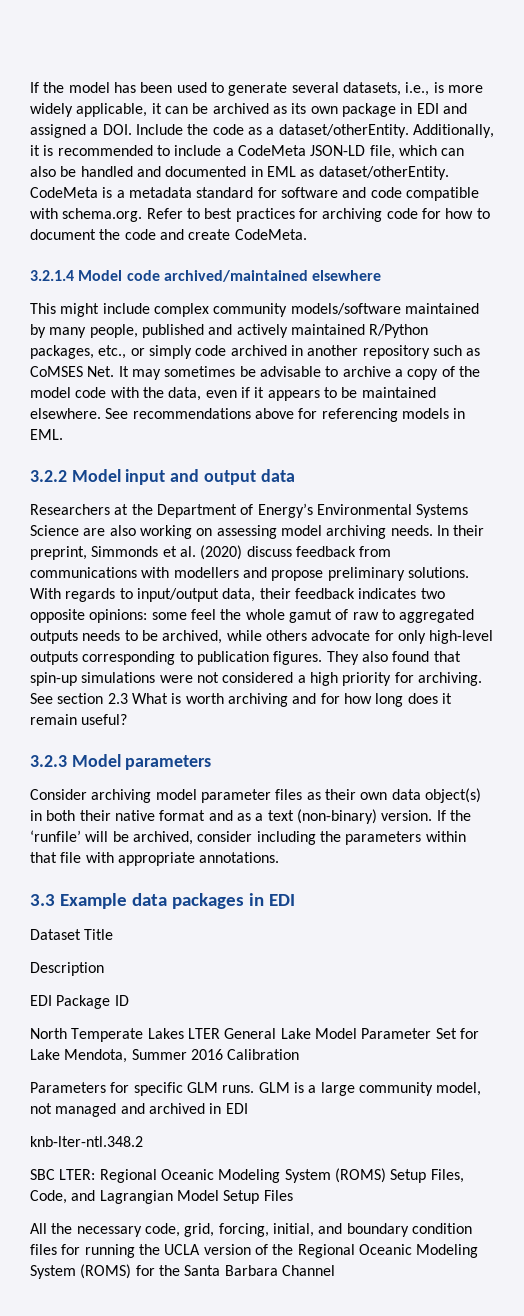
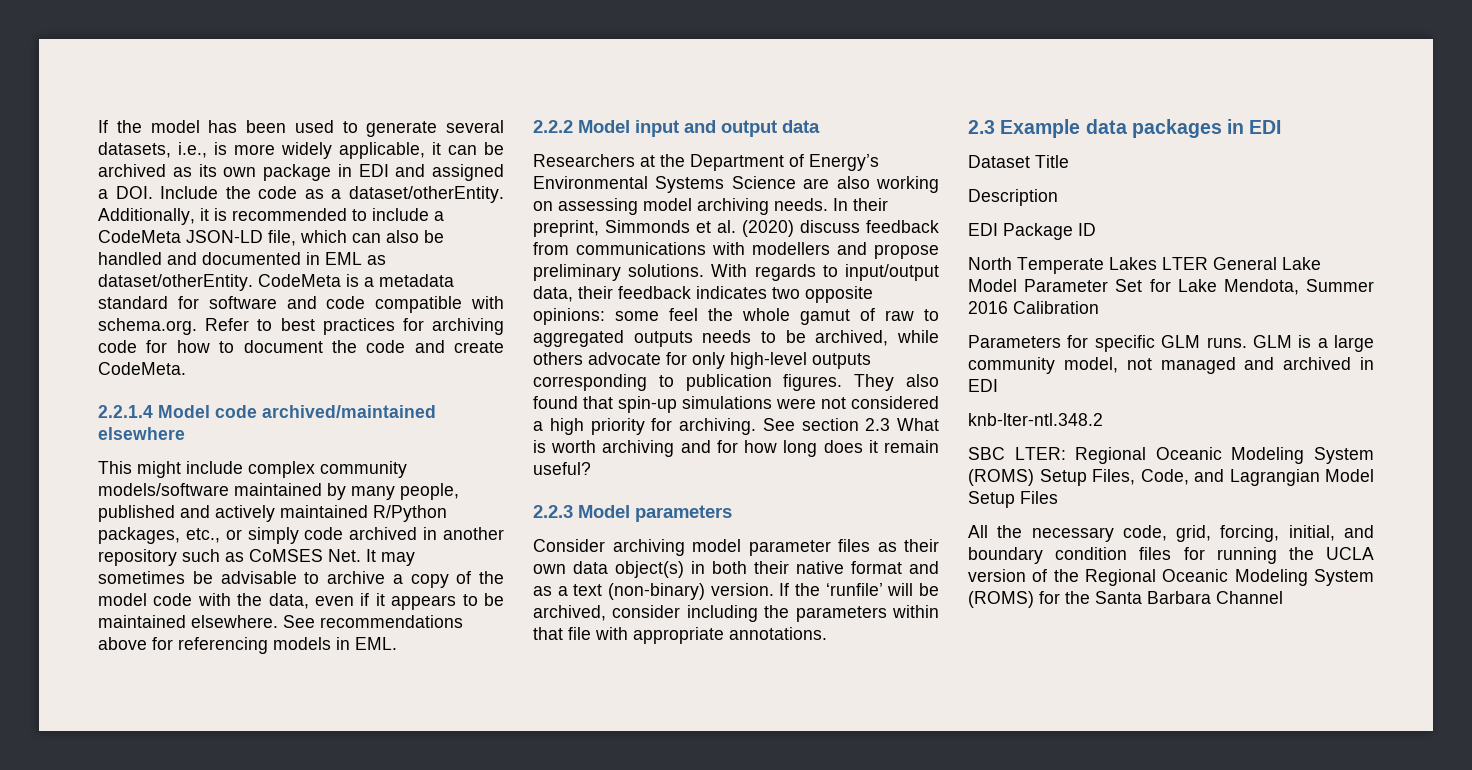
- 3.2.1.4 Model code archived/maintained elsewhere
+ 2.2.1.4 Model code archived/maintained elsewhere
- 3.2.2 Model input and output data
+ 2.2.2 Model input and output data
- 3.2.3 Model parameters
+ 2.2.3 Model parameters
- 3.3 Example data packages in EDI
+ 2.3 Example data packages in EDI

